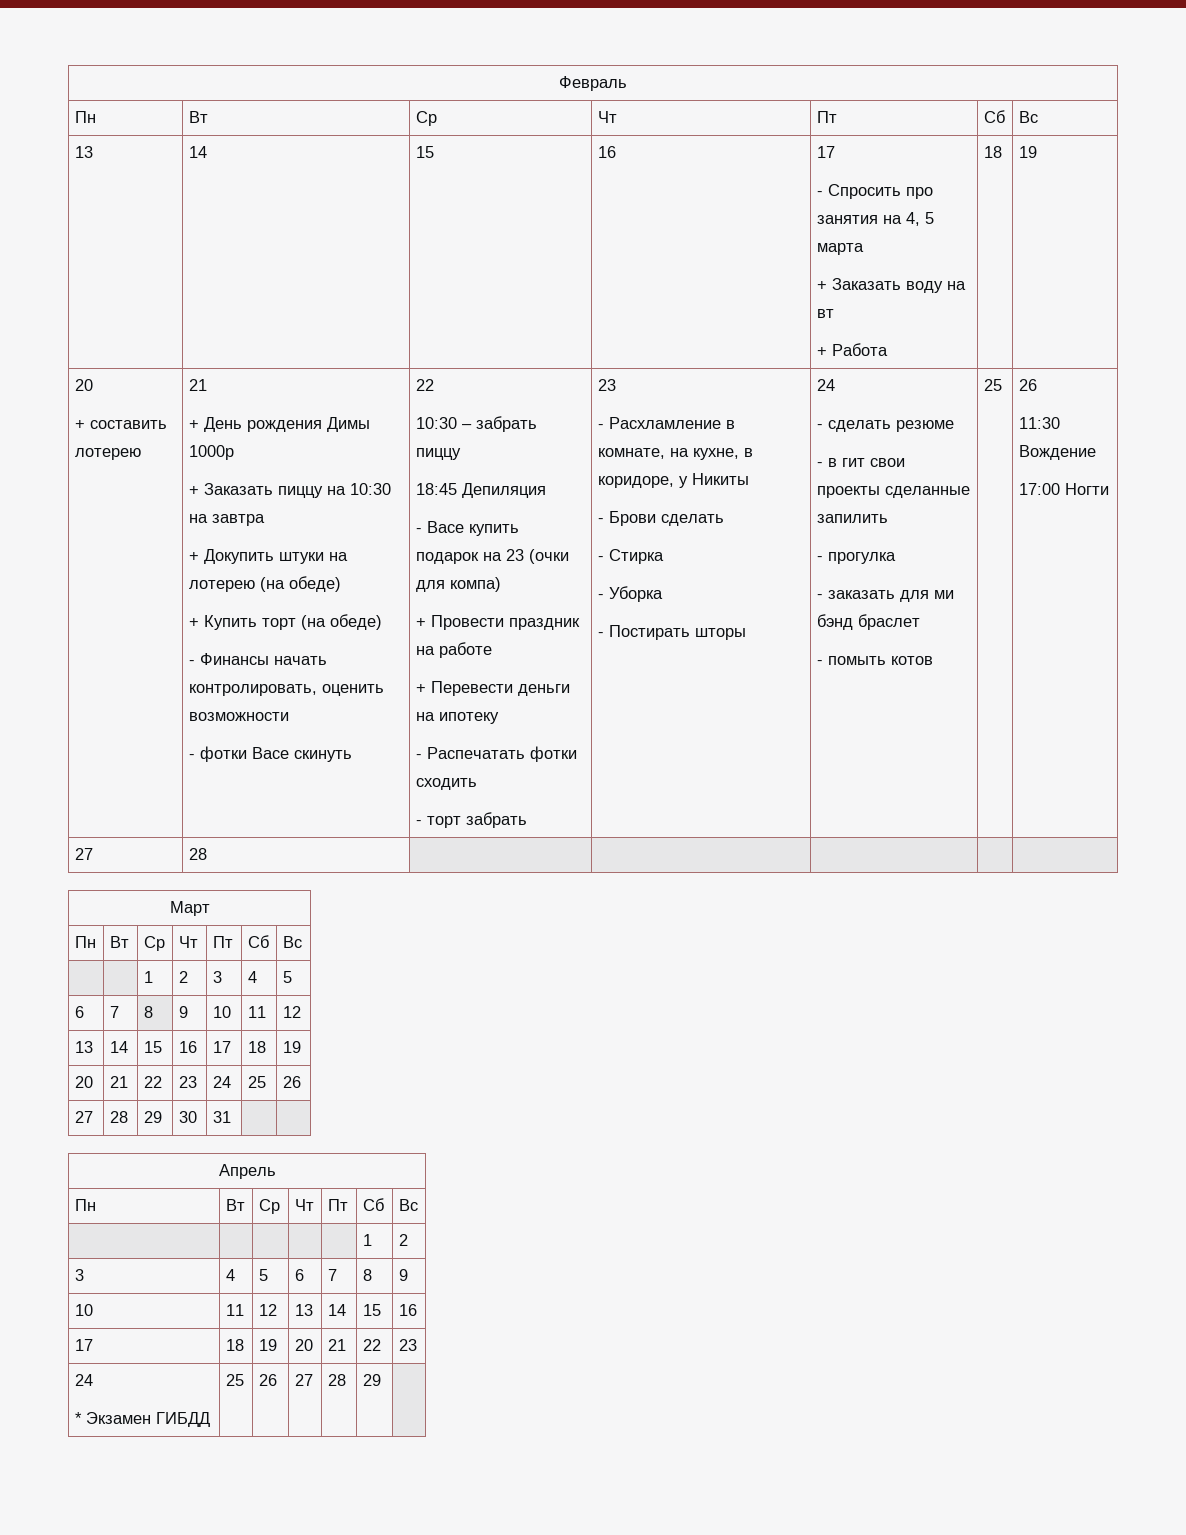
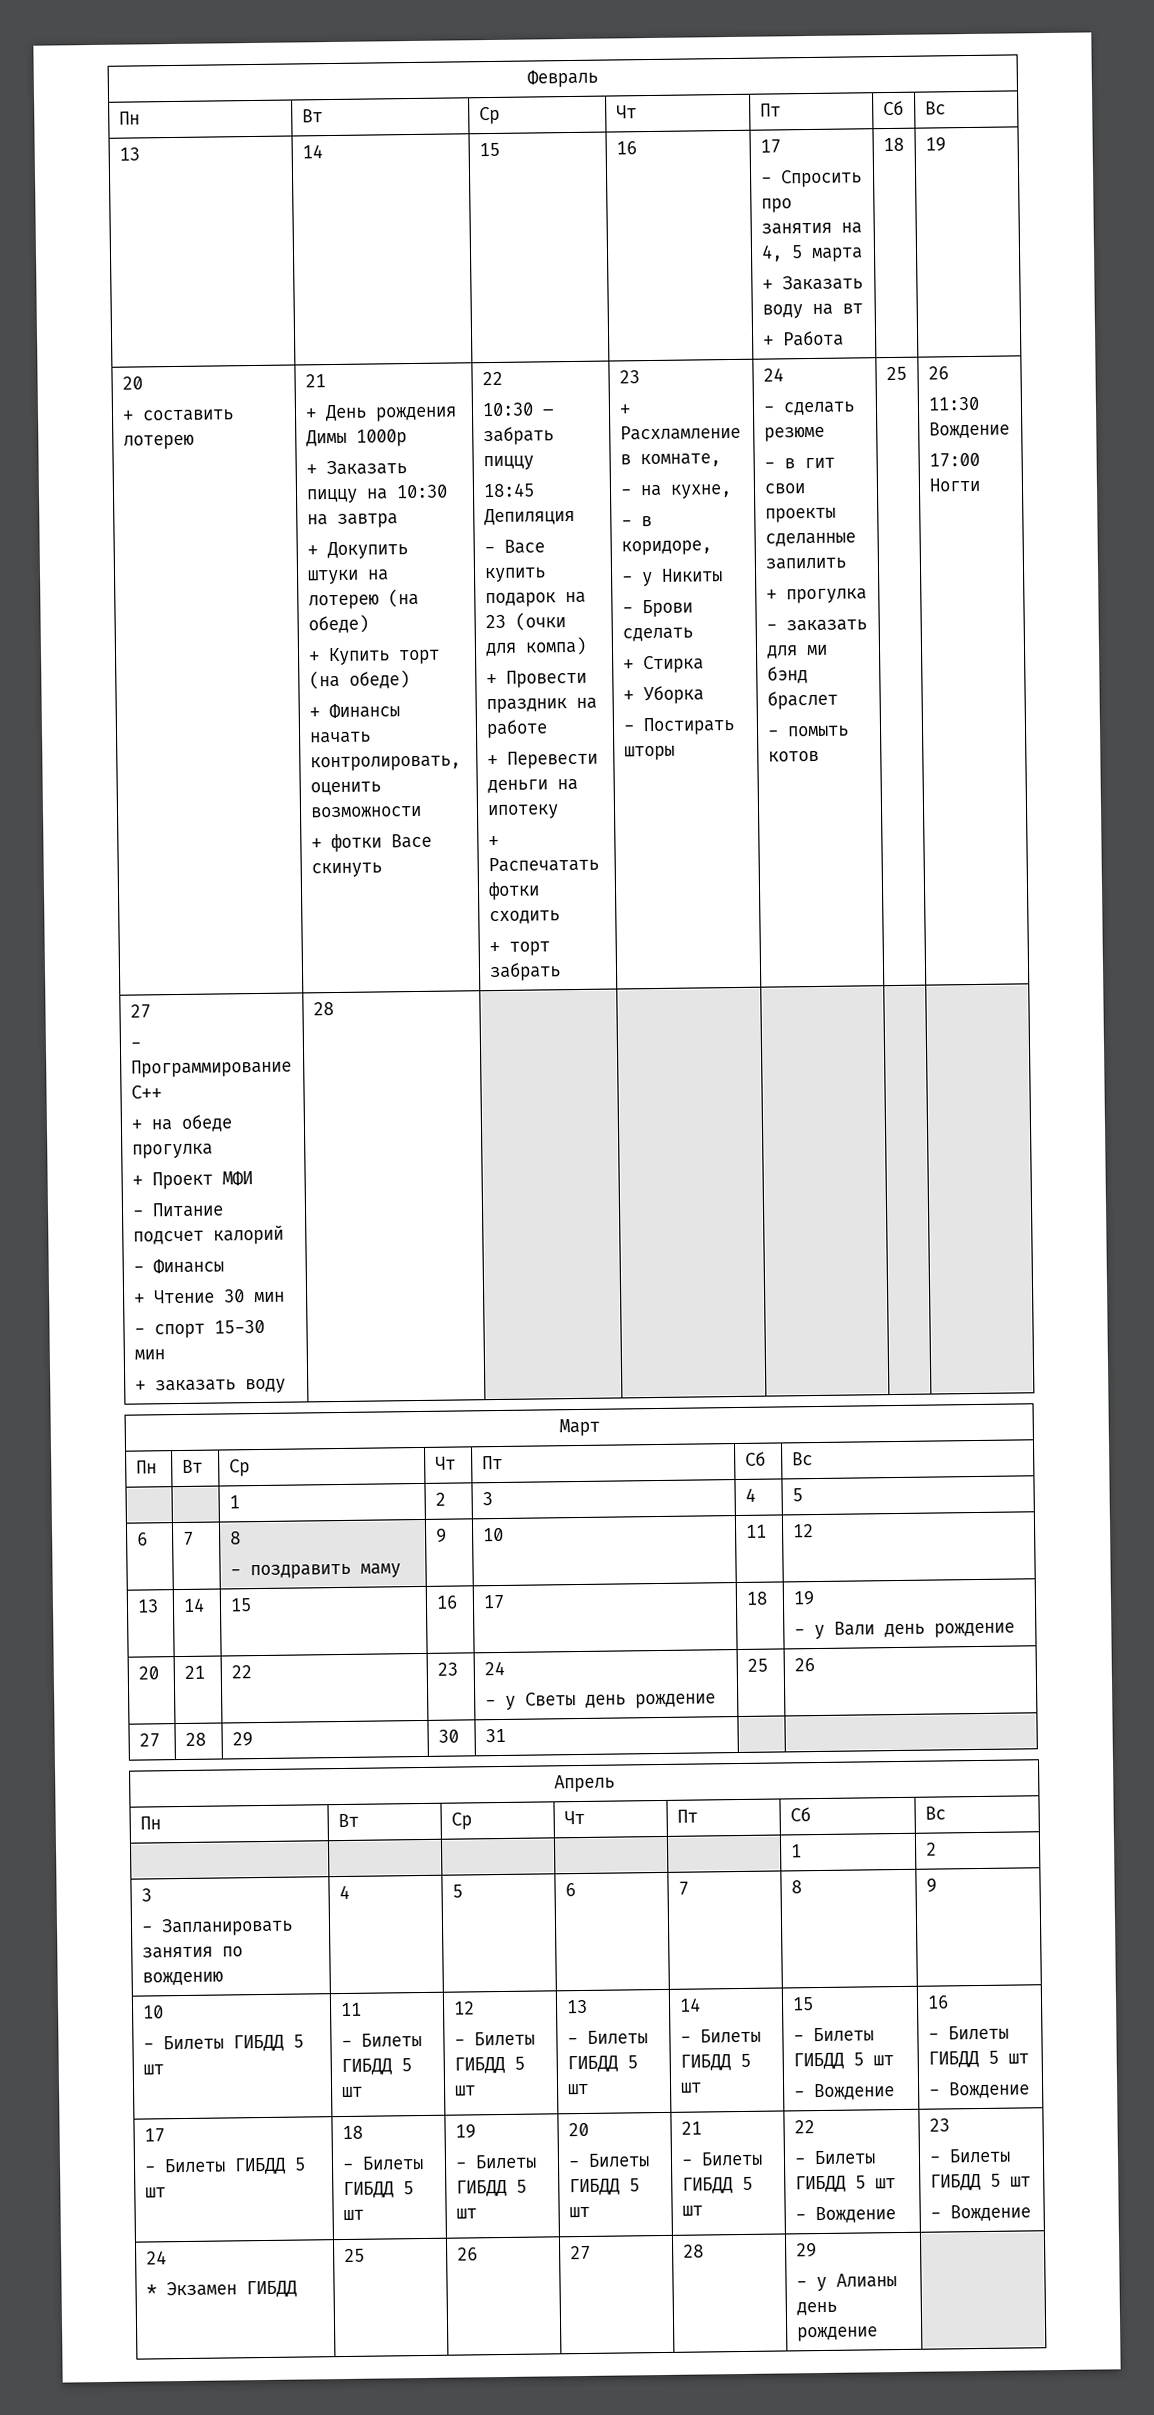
- - Финансы начать контролировать, оценить возможности
+ + Финансы начать контролировать, оценить возможности
- - фотки Васе скинуть
+ + фотки Васе скинуть
- - Распечатать фотки сходить
+ + Распечатать фотки сходить
- - торт забрать
+ + торт забрать
- - Расхламление в комнате, на кухне, в коридоре, у Никиты
+ + Расхламление в комнате,
+ - на кухне,
+ - в коридоре,
+ - у Никиты
- - Стирка
+ + Стирка
- - Уборка
+ + Уборка
- - прогулка
+ + прогулка
  17:00 Ногти
- 27 | 28 | | | | |
+ 27
+ - Программирование С++
+ + на обеде прогулка
+ + Проект МФИ
+ - Питание подсчет калорий
+ - Финансы
+ + Чтение 30 мин
+ - спорт 15-30 мин
+ + заказать воду | 28 | | | | |
  | | 1 | 2 | 3 | 4 | 5
- 6 | 7 | 8 | 9 | 10 | 11 | 12
+ 6 | 7 | 8
+ - поздравить маму | 9 | 10 | 11 | 12
  13 | 14 | 15 | 16 | 17 | 18 | 19
+ - у Вали день рождение
- 20 | 21 | 22 | 23 | 24 | 25 | 26
+ 20 | 21 | 22 | 23 | 24
+ - у Светы день рождение | 25 | 26
  | | | | | 1 | 2
- 3 | 4 | 5 | 6 | 7 | 8 | 9
+ 3
+ - Запланировать занятия по вождению | 4 | 5 | 6 | 7 | 8 | 9
- 11 | 12 | 13 | 14 | 15 | 16
- 17 | 18 | 19 | 20 | 21 | 22 | 23
+ - Билеты ГИБДД 5 шт | 11
+ - Билеты ГИБДД 5 шт | 12
+ - Билеты ГИБДД 5 шт | 13
+ - Билеты ГИБДД 5 шт | 14
+ - Билеты ГИБДД 5 шт | 15
+ - Билеты ГИБДД 5 шт
+ - Вождение | 16
+ - Билеты ГИБДД 5 шт
+ - Вождение
+ 17
+ - Билеты ГИБДД 5 шт | 18
+ - Билеты ГИБДД 5 шт | 19
+ - Билеты ГИБДД 5 шт | 20
+ - Билеты ГИБДД 5 шт | 21
+ - Билеты ГИБДД 5 шт | 22
+ - Билеты ГИБДД 5 шт
+ - Вождение | 23
+ - Билеты ГИБДД 5 шт
+ - Вождение
  24
- * Экзамен ГИБДД | 25 | 26 | 27 | 28 | 29 |
+ * Экзамен ГИБДД | 25 | 26 | 27 | 28 | 29
+ - у Алианы день рождение |

